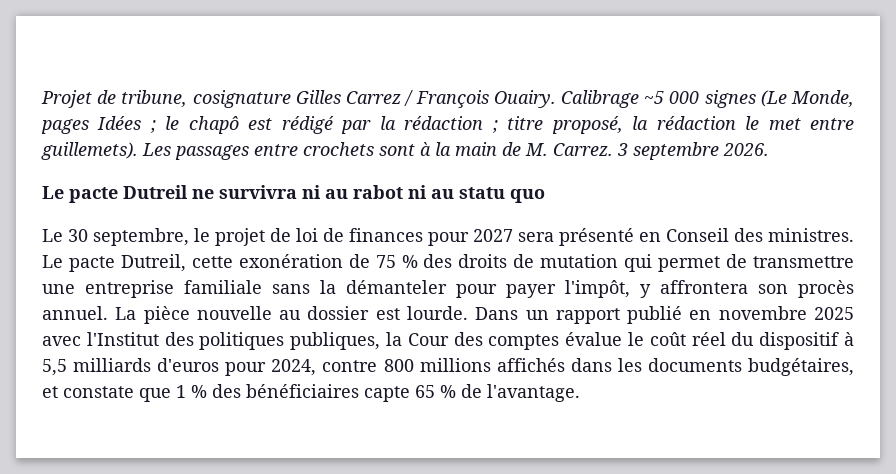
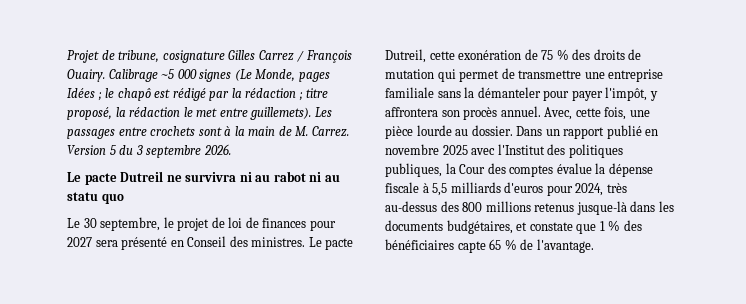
- 3 septembre 2026.
+ Version 5 du 3 septembre 2026.
- La pièce nouvelle au dossier est lourde.
+ Avec, cette fois, une pièce lourde au dossier.
- Dans un rapport publié en novembre 2025 avec l'Institut des politiques publiques, la Cour des comptes évalue le coût réel du dispositif à 5,5 milliards d'euros pour 2024, contre 800 millions affichés dans les documents budgétaires, et constate que 1 % des bénéficiaires capte 65 % de l'avantage.
+ Dans un rapport publié en novembre 2025 avec l'Institut des politiques publiques, la Cour des comptes évalue la dépense fiscale à 5,5 milliards d'euros pour 2024, très au-dessus des 800 millions retenus jusque-là dans les documents budgétaires, et constate que 1 % des bénéficiaires capte 65 % de l'avantage.

